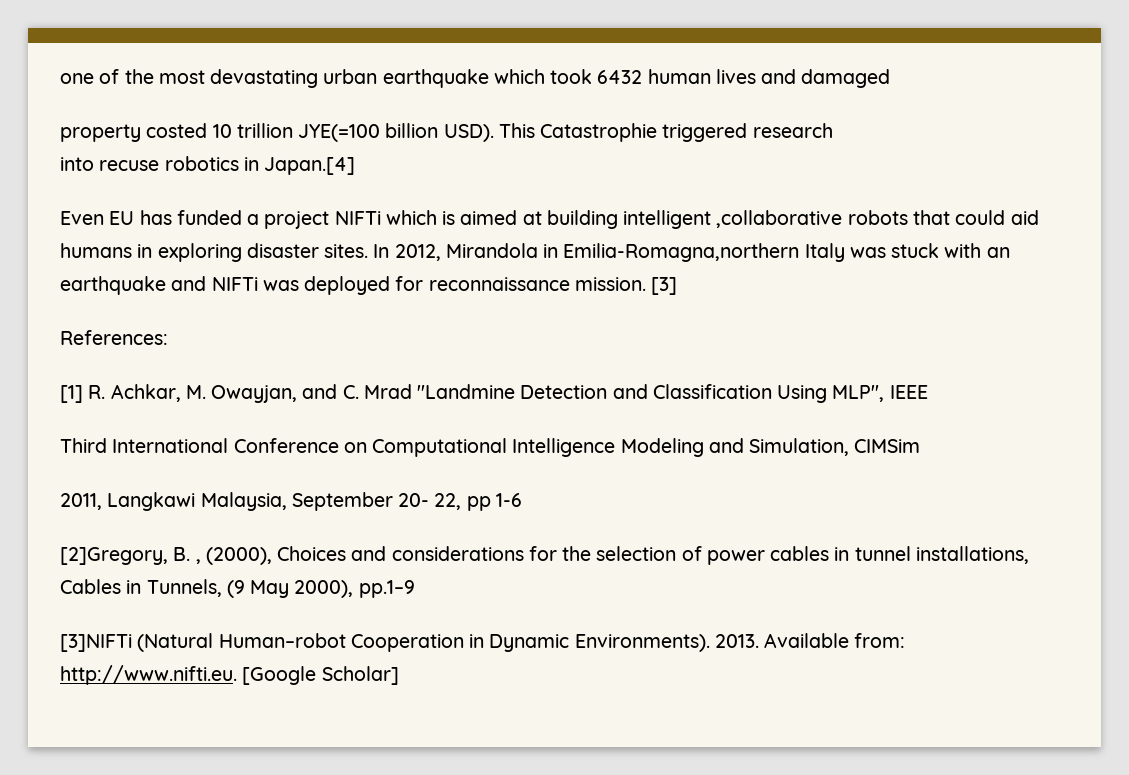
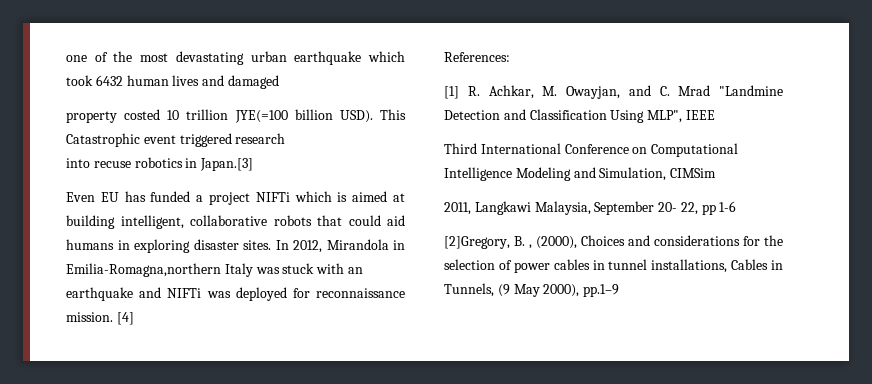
- This Catastrophie triggered research
+ This Catastrophic event triggered research
- into recuse robotics in Japan.[4]
+ into recuse robotics in Japan.[3]
- Even EU has funded a project NIFTi which is aimed at building intelligent ,collaborative robots that could aid humans in exploring disaster sites.
+ Even EU has funded a project NIFTi which is aimed at building intelligent, collaborative robots that could aid humans in exploring disaster sites.
- [3]
+ [4]
- [3]NIFTi (Natural Human–robot Cooperation in Dynamic Environments). 2013. Available from: http://www.nifti.eu. [Google Scholar]

